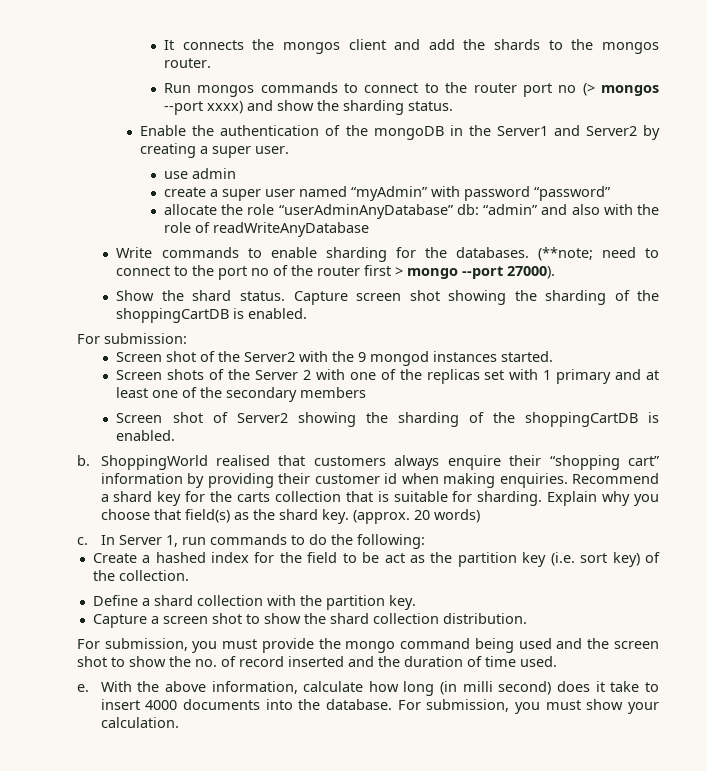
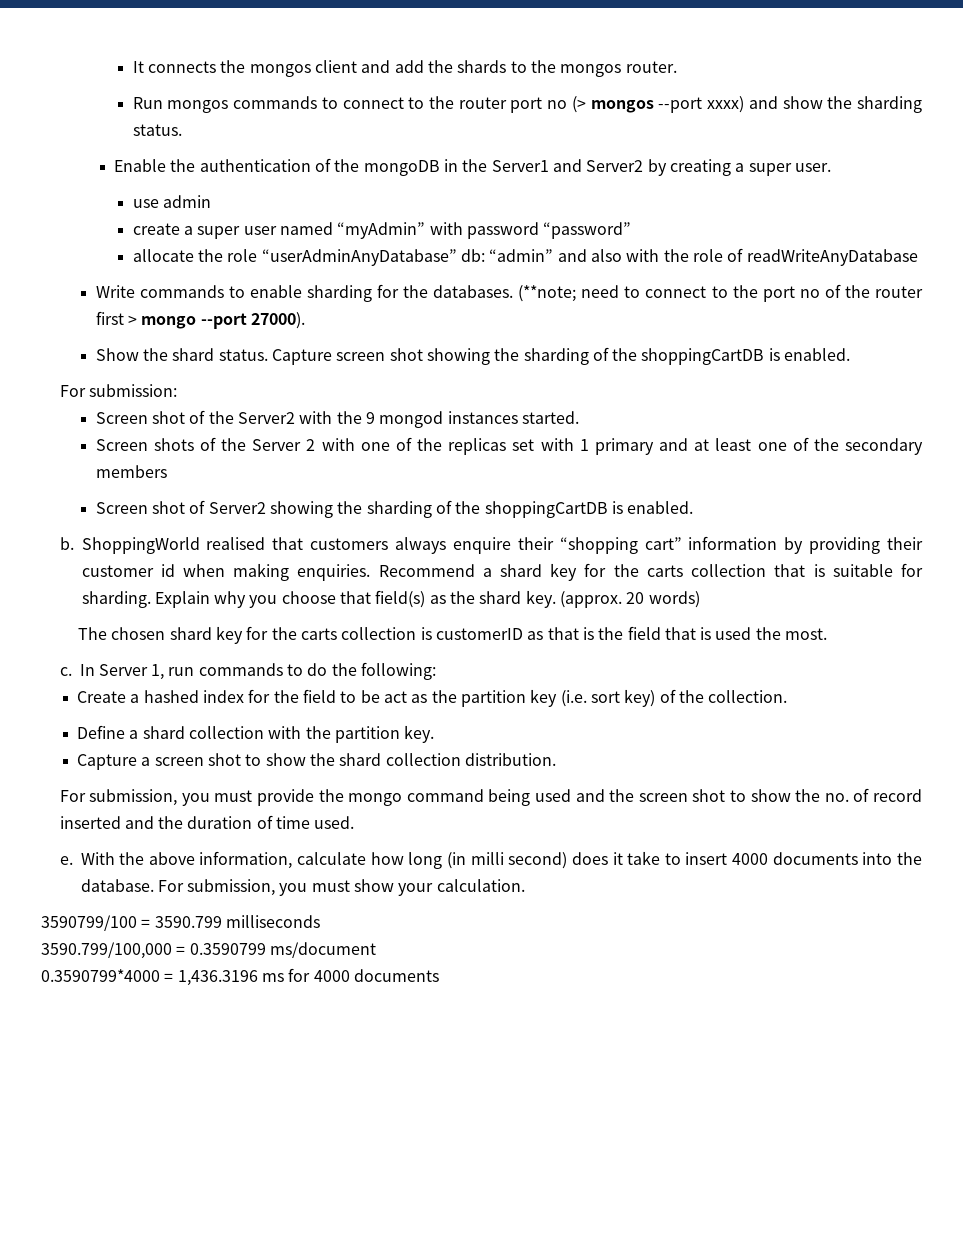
+ The chosen shard key for the carts collection is customerID as that is the field that is used the most.
+ 3590799/100 = 3590.799 milliseconds
+ 3590.799/100,000 = 0.3590799 ms/document
+ 0.3590799*4000 = 1,436.3196 ms for 4000 documents

